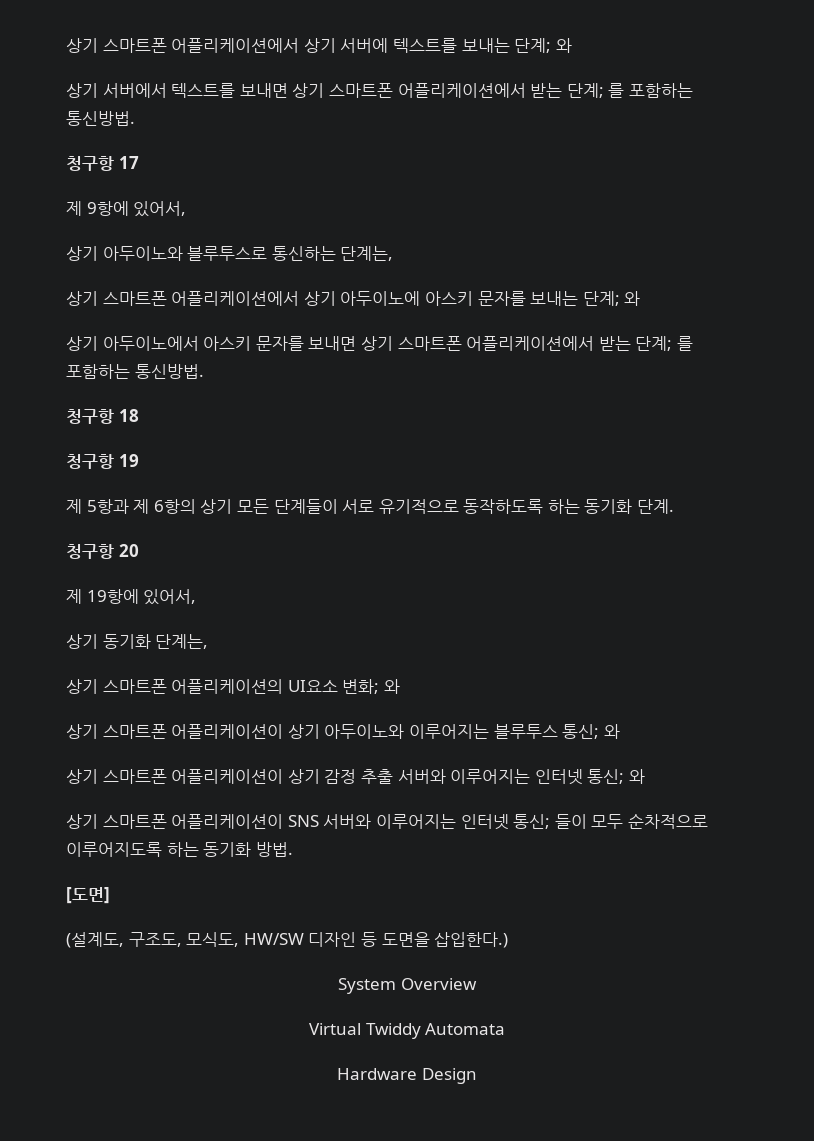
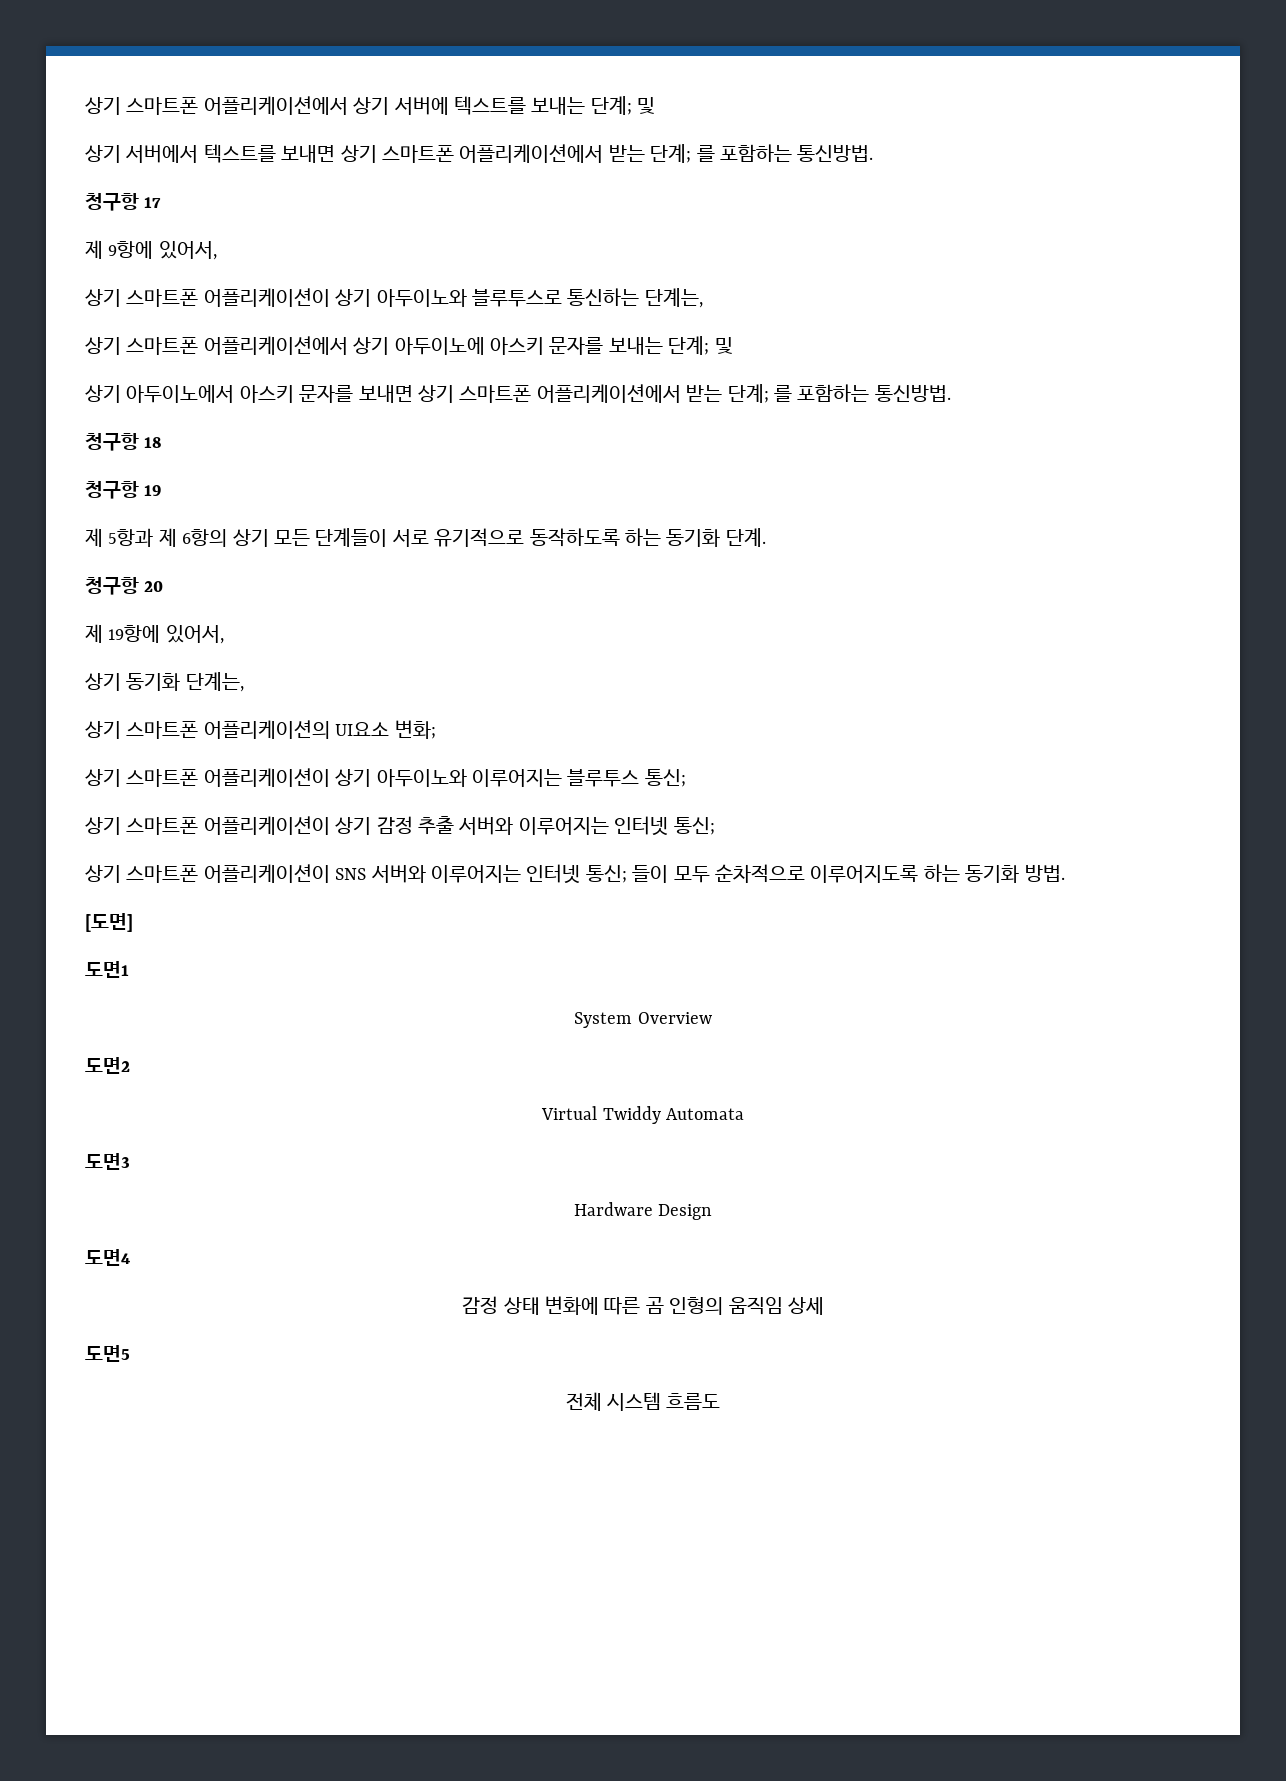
- 상기 스마트폰 어플리케이션에서 상기 서버에 텍스트를 보내는 단계; 와
+ 상기 스마트폰 어플리케이션에서 상기 서버에 텍스트를 보내는 단계; 및
- 상기 아두이노와 블루투스로 통신하는 단계는,
+ 상기 스마트폰 어플리케이션이 상기 아두이노와 블루투스로 통신하는 단계는,
- 상기 스마트폰 어플리케이션에서 상기 아두이노에 아스키 문자를 보내는 단계; 와
+ 상기 스마트폰 어플리케이션에서 상기 아두이노에 아스키 문자를 보내는 단계; 및
- 상기 스마트폰 어플리케이션의 UI요소 변화; 와
+ 상기 스마트폰 어플리케이션의 UI요소 변화;
- 상기 스마트폰 어플리케이션이 상기 아두이노와 이루어지는 블루투스 통신; 와
+ 상기 스마트폰 어플리케이션이 상기 아두이노와 이루어지는 블루투스 통신;
- 상기 스마트폰 어플리케이션이 상기 감정 추출 서버와 이루어지는 인터넷 통신; 와
+ 상기 스마트폰 어플리케이션이 상기 감정 추출 서버와 이루어지는 인터넷 통신;
- (설계도, 구조도, 모식도, HW/SW 디자인 등 도면을 삽입한다.)
+ 도면1
+ 도면2
+ 도면3
+ 도면4
+ 감정 상태 변화에 따른 곰 인형의 움직임 상세
+ 도면5
+ 전체 시스템 흐름도

